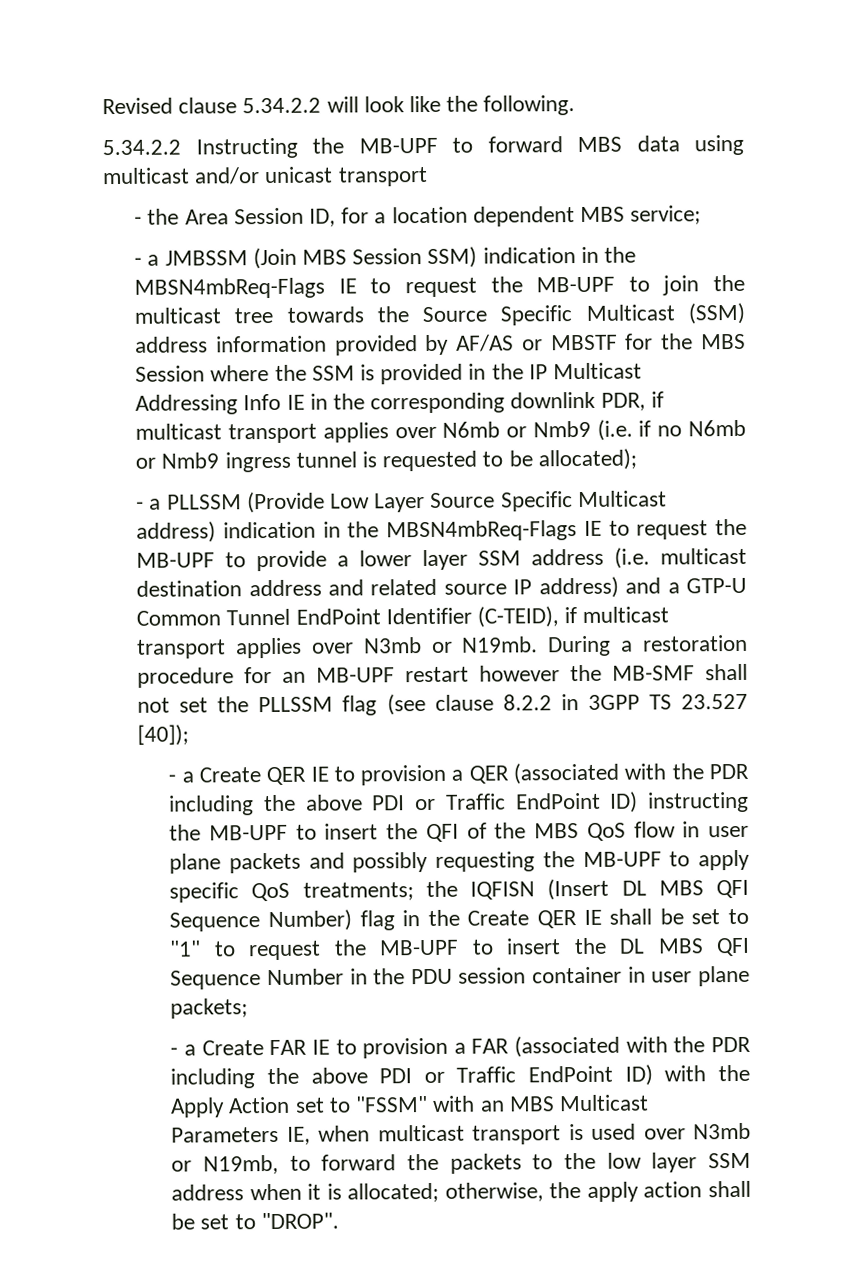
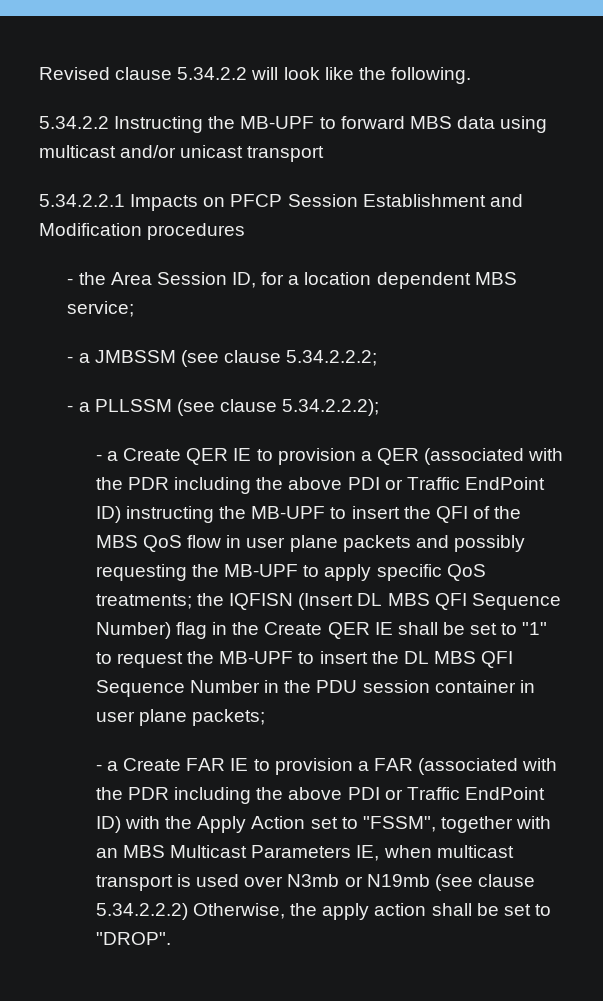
+ 5.34.2.2.1 Impacts on PFCP Session Establishment and Modification procedures
- - a JMBSSM (Join MBS Session SSM) indication in the MBSN4mbReq-Flags IE to request the MB-UPF to join the multicast tree towards the Source Specific Multicast (SSM) address information provided by AF/AS or MBSTF for the MBS Session where the SSM is provided in the IP Multicast Addressing Info IE in the corresponding downlink PDR, if multicast transport applies over N6mb or Nmb9 (i.e. if no N6mb or Nmb9 ingress tunnel is requested to be allocated);
- - a PLLSSM (Provide Low Layer Source Specific Multicast address) indication in the MBSN4mbReq-Flags IE to request the MB-UPF to provide a lower layer SSM address (i.e. multicast destination address and related source IP address) and a GTP-U Common Tunnel EndPoint Identifier (C-TEID), if multicast transport applies over N3mb or N19mb. During a restoration procedure for an MB-UPF restart however the MB-SMF shall not set the PLLSSM flag (see clause 8.2.2 in 3GPP TS 23.527 [40]);
+ - a JMBSSM (see clause 5.34.2.2.2;
+ - a PLLSSM (see clause 5.34.2.2.2);
- - a Create FAR IE to provision a FAR (associated with the PDR including the above PDI or Traffic EndPoint ID) with the Apply Action set to "FSSM" with an MBS Multicast Parameters IE, when multicast transport is used over N3mb or N19mb, to forward the packets to the low layer SSM address when it is allocated; otherwise, the apply action shall be set to "DROP".
+ - a Create FAR IE to provision a FAR (associated with the PDR including the above PDI or Traffic EndPoint ID) with the Apply Action set to "FSSM", together with an MBS Multicast Parameters IE, when multicast transport is used over N3mb or N19mb (see clause 5.34.2.2.2) Otherwise, the apply action shall be set to "DROP".

